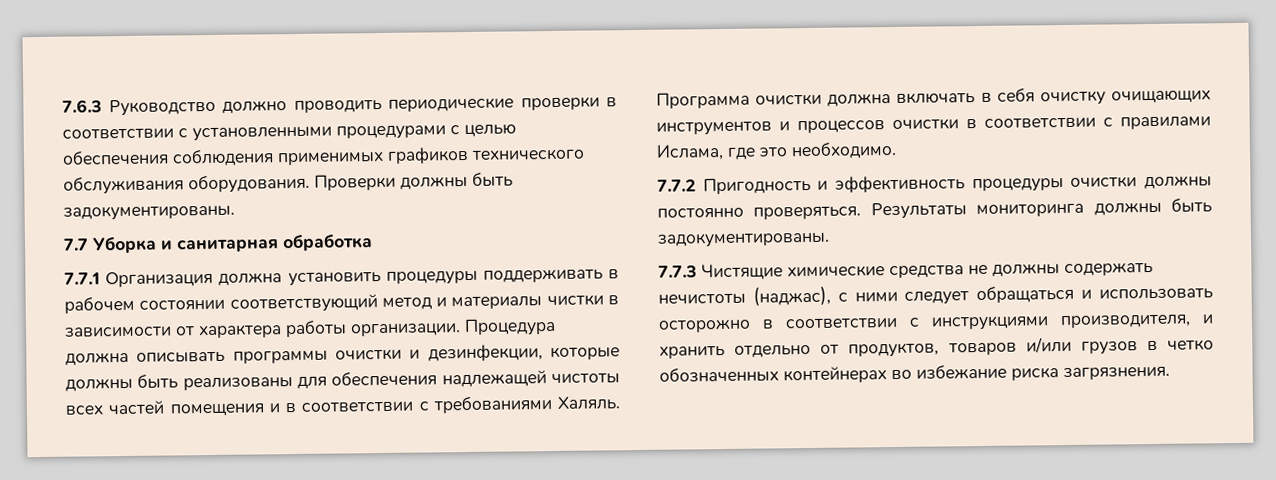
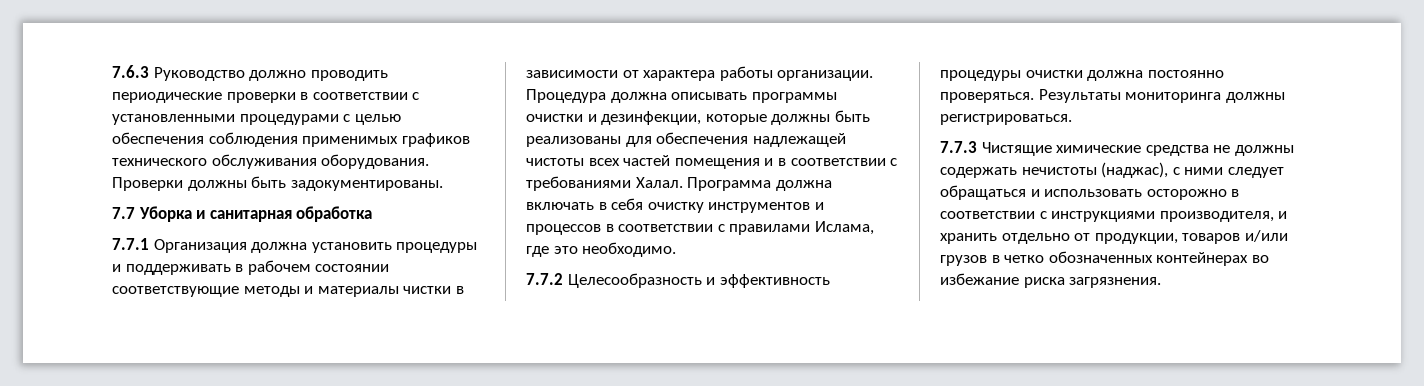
- 7.7.1 Организация должна установить процедуры поддерживать в рабочем состоянии соответствующий метод и материалы чистки в зависимости от характера работы организации.
+ 7.7.1 Организация должна установить процедуры и поддерживать в рабочем состоянии соответствующие методы и материалы чистки в зависимости от характера работы организации.
- Процедура должна описывать программы очистки и дезинфекции, которые должны быть реализованы для обеспечения надлежащей чистоты всех частей помещения и в соответствии с требованиями Халяль. Программа очистки должна включать в себя очистку очищающих инструментов и процессов очистки в соответствии с правилами Ислама, где это необходимо.
+ Процедура должна описывать программы очистки и дезинфекции, которые должны быть реализованы для обеспечения надлежащей чистоты всех частей помещения и в соответствии с требованиями Халал. Программа должна включать в себя очистку инструментов и процессов в соответствии с правилами Ислама, где это необходимо.
- 7.7.2 Пригодность и эффективность процедуры очистки должны постоянно проверяться.
+ 7.7.2 Целесообразность и эффективность процедуры очистки должна постоянно проверяться.
- Результаты мониторинга должны быть задокументированы.
+ Результаты мониторинга должны регистрироваться.
- 7.7.3 Чистящие химические средства не должны содержать нечистоты (наджас), с ними следует обращаться и использовать осторожно в соответствии с инструкциями производителя, и хранить отдельно от продуктов, товаров и/или грузов в четко обозначенных контейнерах во избежание риска загрязнения.
+ 7.7.3 Чистящие химические средства не должны содержать нечистоты (наджас), с ними следует обращаться и использовать осторожно в соответствии с инструкциями производителя, и хранить отдельно от продукции, товаров и/или грузов в четко обозначенных контейнерах во избежание риска загрязнения.

